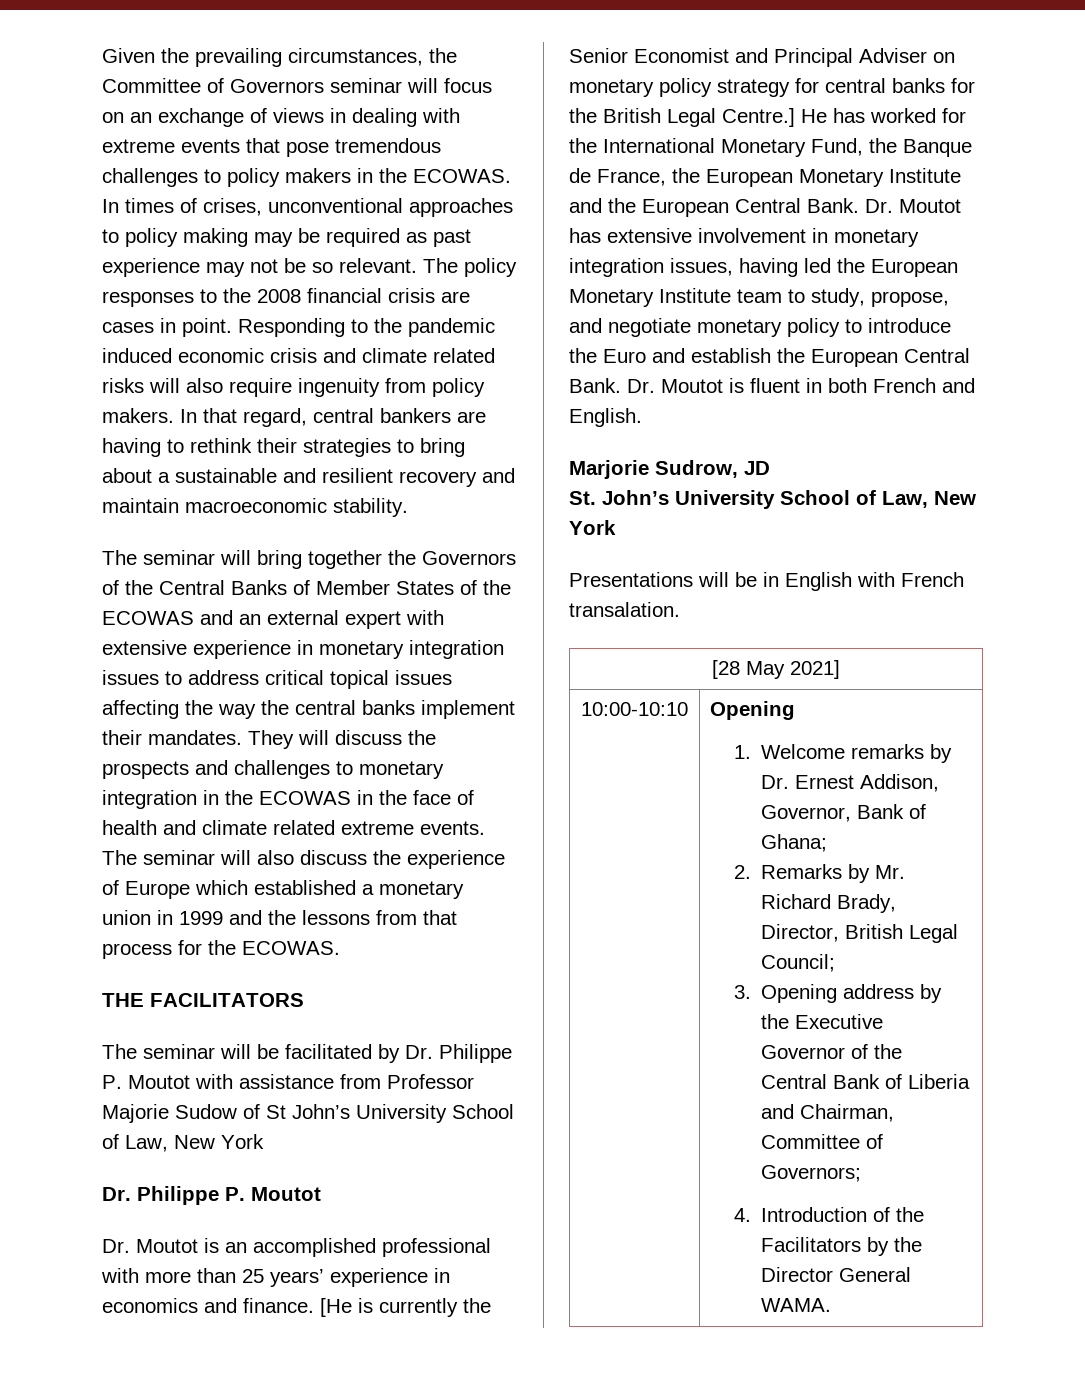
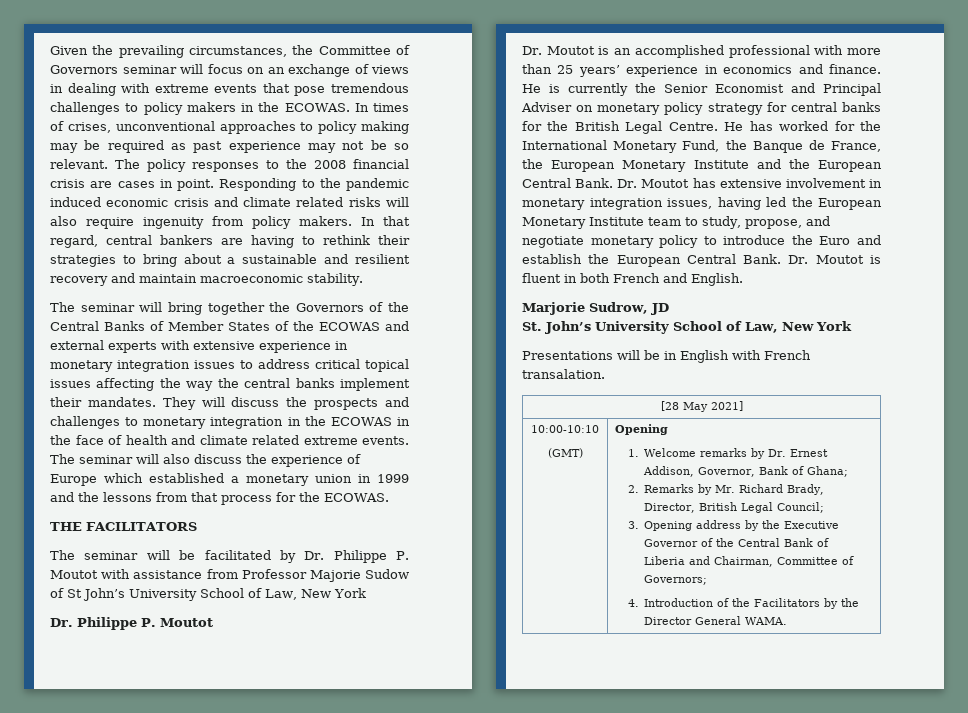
- The seminar will bring together the Governors of the Central Banks of Member States of the ECOWAS and an external expert with extensive experience in monetary integration issues to address critical topical issues affecting the way the central banks implement their mandates.
+ The seminar will bring together the Governors of the Central Banks of Member States of the ECOWAS and external experts with extensive experience in monetary integration issues to address critical topical issues affecting the way the central banks implement their mandates.
- [He is currently the Senior Economist and Principal Adviser on monetary policy strategy for central banks for the British Legal Centre.]
+ He is currently the Senior Economist and Principal Adviser on monetary policy strategy for central banks for the British Legal Centre.
+ (GMT)

